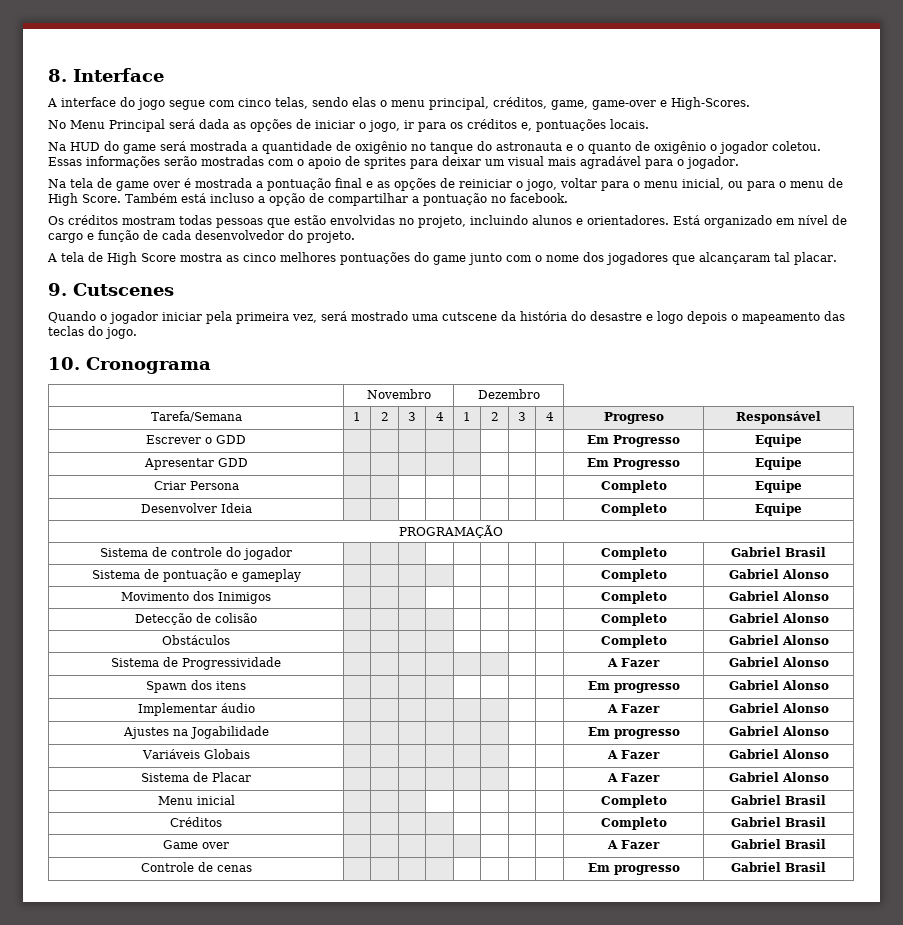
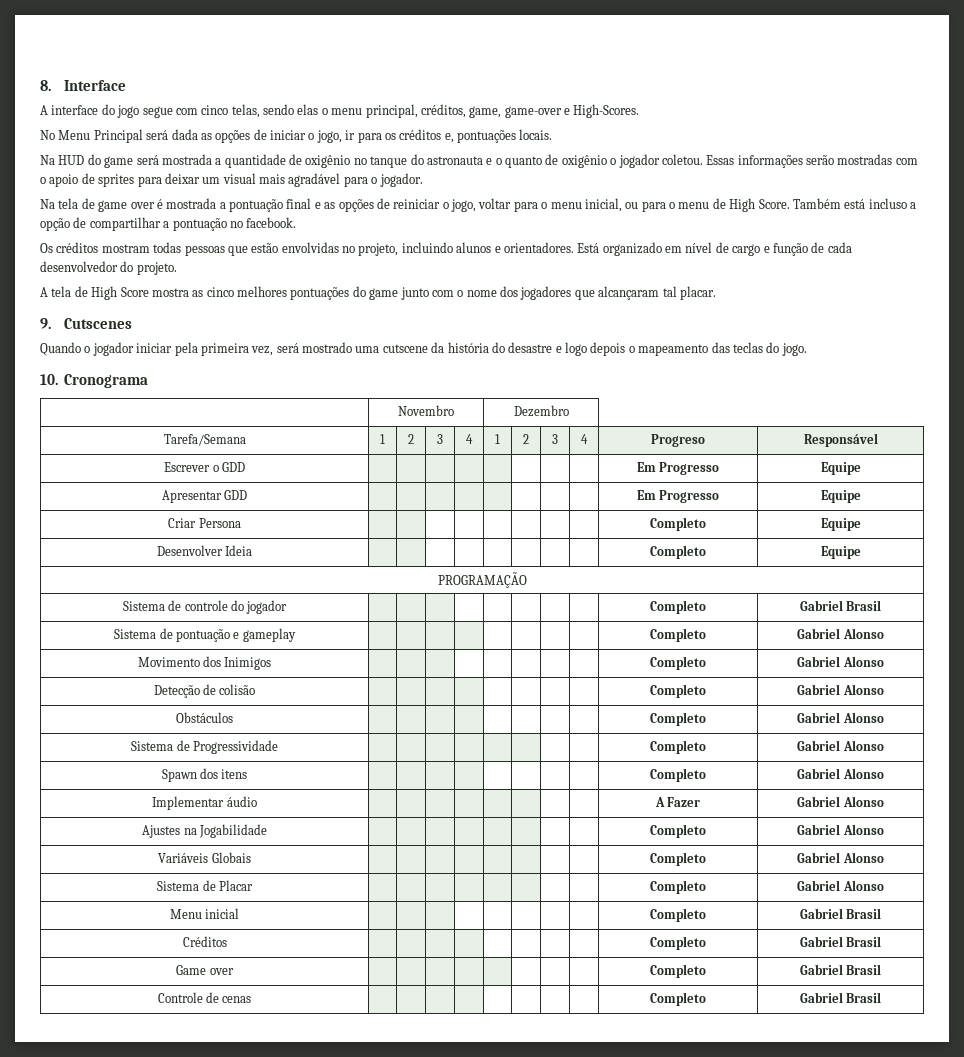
- Sistema de Progressividade | | | | | | | | | A Fazer | Gabriel Alonso
+ Sistema de Progressividade | | | | | | | | | Completo | Gabriel Alonso
- Spawn dos itens | | | | | | | | | Em progresso | Gabriel Alonso
+ Spawn dos itens | | | | | | | | | Completo | Gabriel Alonso
- Ajustes na Jogabilidade | | | | | | | | | Em progresso | Gabriel Alonso
+ Ajustes na Jogabilidade | | | | | | | | | Completo | Gabriel Alonso
- Variáveis Globais | | | | | | | | | A Fazer | Gabriel Alonso
+ Variáveis Globais | | | | | | | | | Completo | Gabriel Alonso
- Sistema de Placar | | | | | | | | | A Fazer | Gabriel Alonso
+ Sistema de Placar | | | | | | | | | Completo | Gabriel Alonso
- Game over | | | | | | | | | A Fazer | Gabriel Brasil
+ Game over | | | | | | | | | Completo | Gabriel Brasil
- Controle de cenas | | | | | | | | | Em progresso | Gabriel Brasil
+ Controle de cenas | | | | | | | | | Completo | Gabriel Brasil

